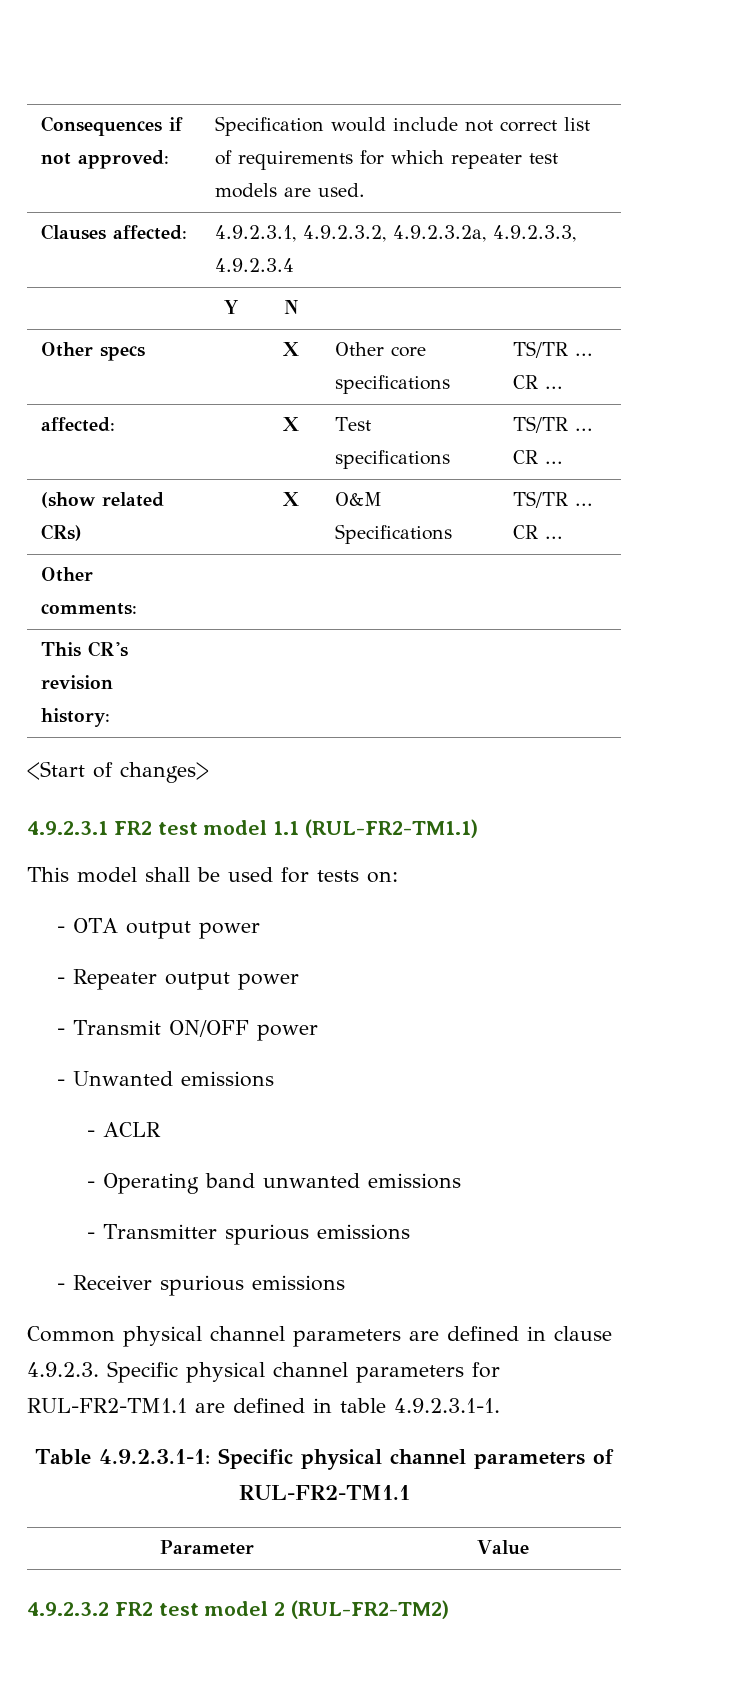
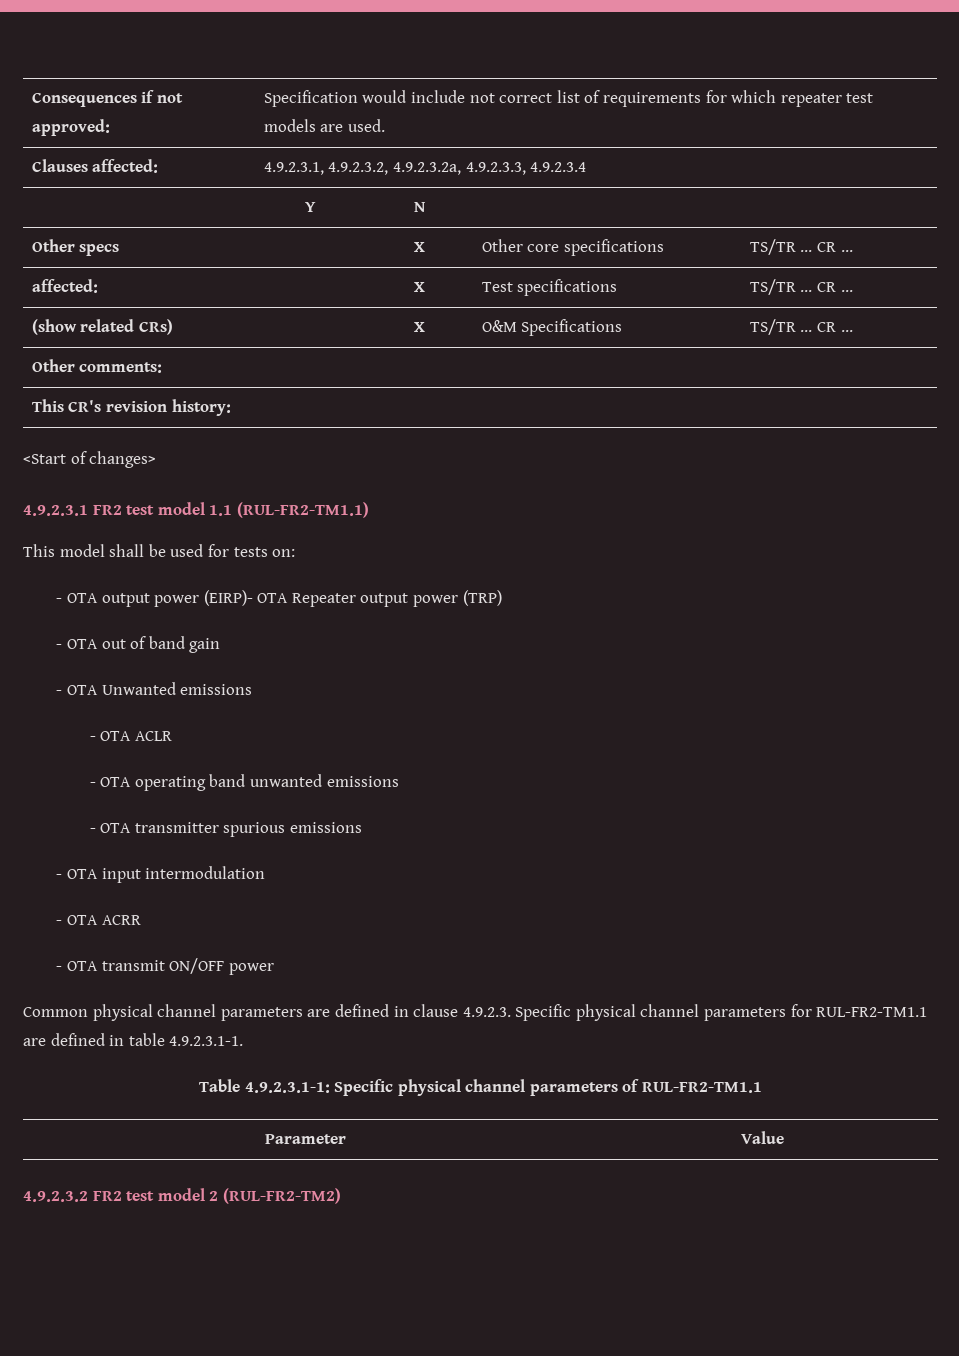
- - OTA output power
- - Repeater output power
- - Transmit ON/OFF power
- - Unwanted emissions
+ - OTA output power (EIRP)- OTA Repeater output power (TRP)
+ - OTA out of band gain
+ - OTA Unwanted emissions
- - ACLR
+ - OTA ACLR
- - Operating band unwanted emissions
+ - OTA operating band unwanted emissions
- - Transmitter spurious emissions
+ - OTA transmitter spurious emissions
- - Receiver spurious emissions
+ - OTA input intermodulation
+ - OTA ACRR
+ - OTA transmit ON/OFF power

